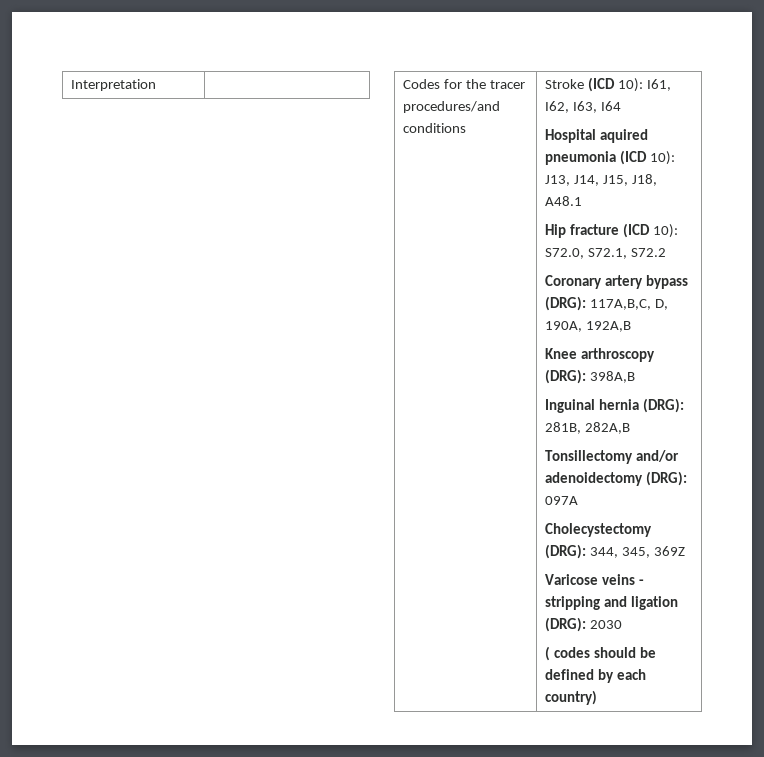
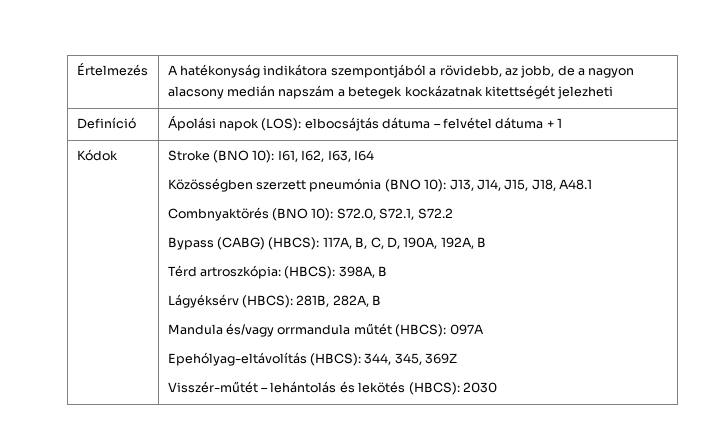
- Interpretation |
- Codes for the tracer procedures/and conditions
+ Értelmezés | A hatékonyság indikátora szempontjából a rövidebb, az jobb, de a nagyon alacsony medián napszám a betegek kockázatnak kitettségét jelezheti
+ Definíció | Ápolási napok (LOS): elbocsájtás dátuma – felvétel dátuma + 1
+ Kódok
- Stroke (ICD 10): I61, I62, I63, I64
+ Stroke (BNO 10): I61, I62, I63, I64
- Hospital aquired pneumonia (ICD 10): J13, J14, J15, J18, A48.1
+ Közösségben szerzett pneumónia (BNO 10): J13, J14, J15, J18, A48.1
- Hip fracture (ICD 10): S72.0, S72.1, S72.2
+ Combnyaktörés (BNO 10): S72.0, S72.1, S72.2
- Coronary artery bypass (DRG): 117A,B,C, D, 190A, 192A,B
- Knee arthroscopy (DRG): 398A,B
- Inguinal hernia (DRG): 281B, 282A,B
- Tonsillectomy and/or adenoidectomy (DRG): 097A
+ Bypass (CABG) (HBCS): 117A, B, C, D, 190A, 192A, B
+ Térd artroszkópia: (HBCS): 398A, B
+ Lágyéksérv (HBCS): 281B, 282A, B
+ Mandula és/vagy orrmandula műtét (HBCS): 097A
- Cholecystectomy (DRG): 344, 345, 369Z
+ Epehólyag-eltávolítás (HBCS): 344, 345, 369Z
- Varicose veins - stripping and ligation (DRG): 2030
- ( codes should be defined by each country)
+ Visszér-műtét – lehántolás és lekötés (HBCS): 2030

